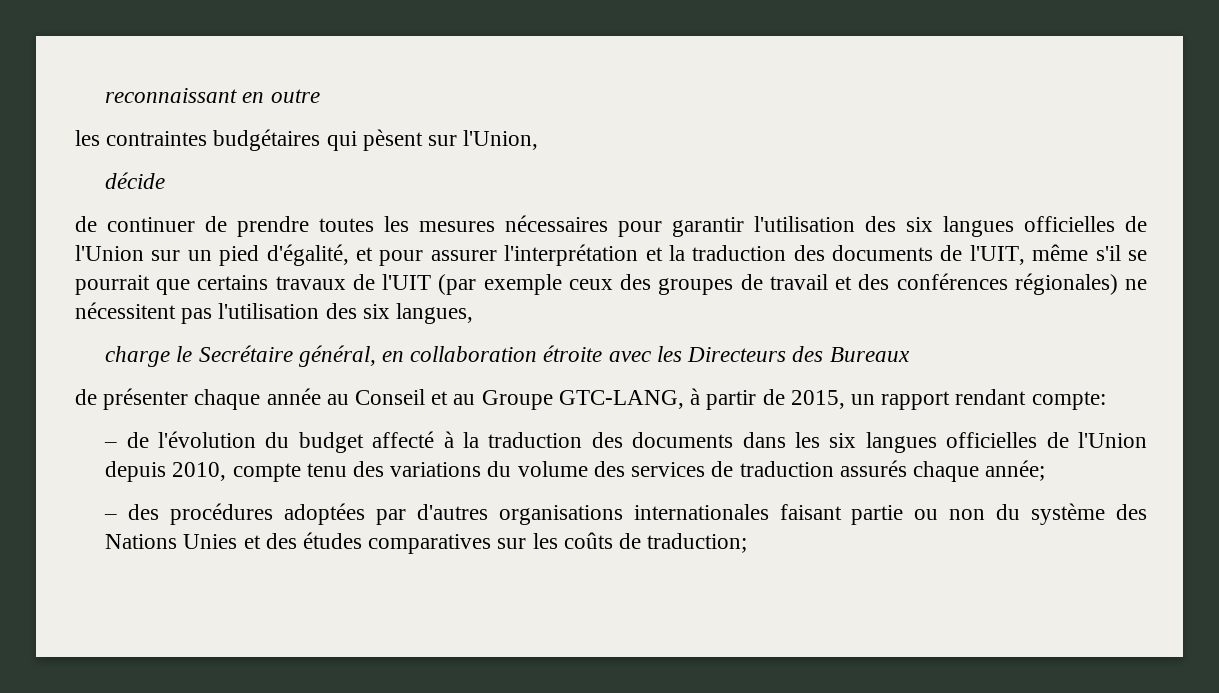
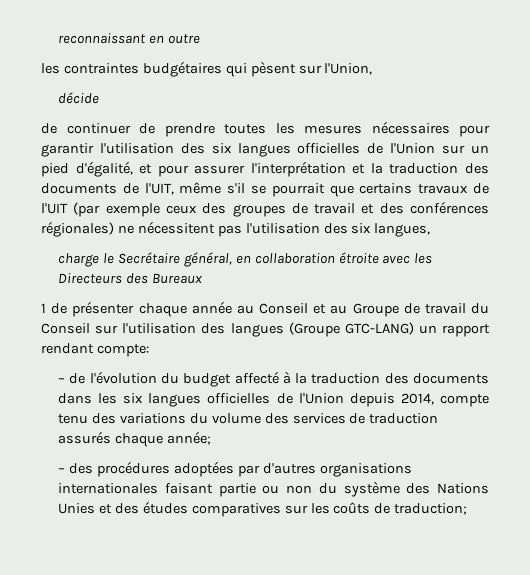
- de présenter chaque année au Conseil et au Groupe GTC-LANG, à partir de 2015, un rapport rendant compte:
+ 1 de présenter chaque année au Conseil et au Groupe de travail du Conseil sur l'utilisation des langues (Groupe GTC-LANG) un rapport rendant compte:
- – de l'évolution du budget affecté à la traduction des documents dans les six langues officielles de l'Union depuis 2010, compte tenu des variations du volume des services de traduction assurés chaque année;
+ – de l'évolution du budget affecté à la traduction des documents dans les six langues officielles de l'Union depuis 2014, compte tenu des variations du volume des services de traduction assurés chaque année;

